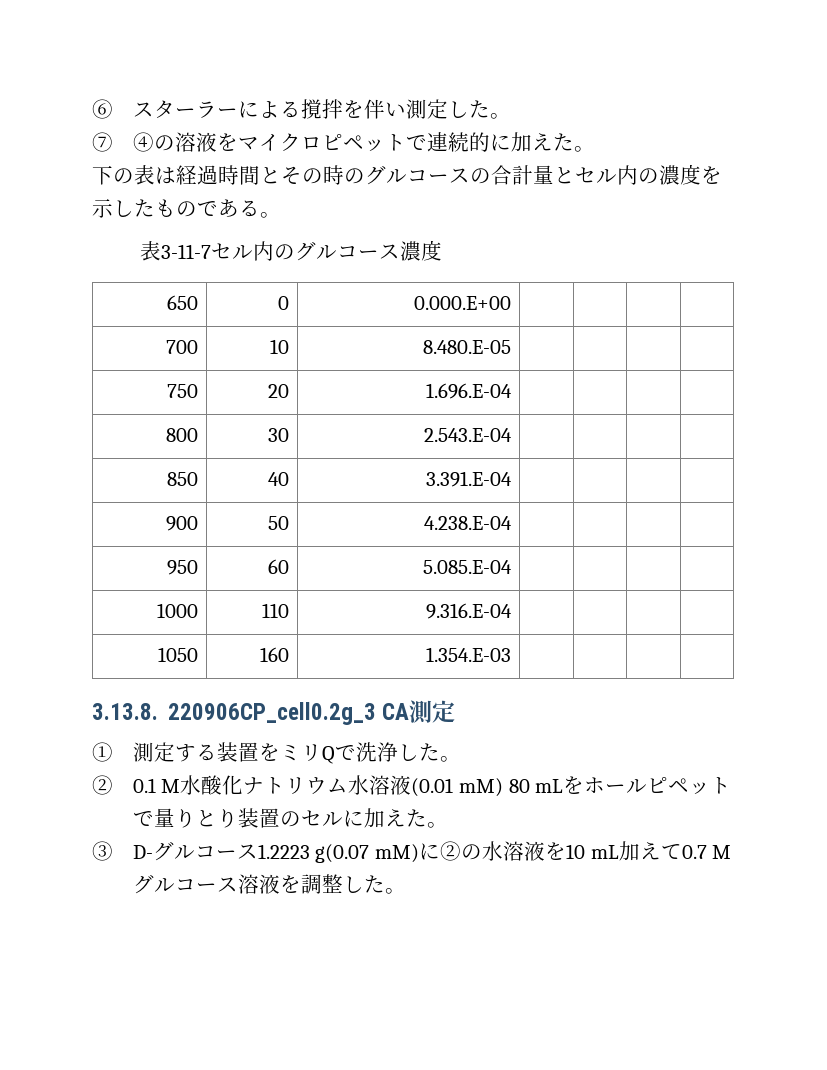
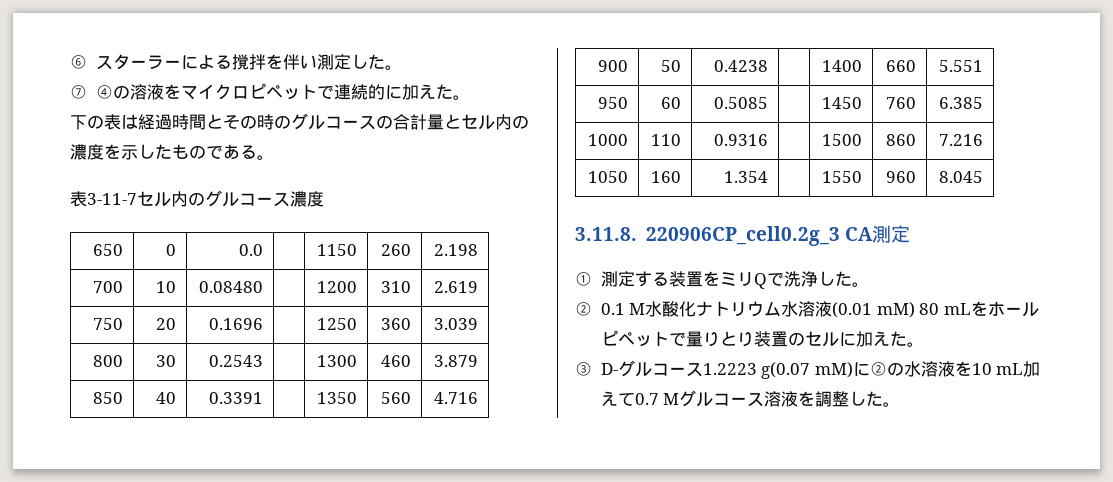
- 650 | 0 | 0.000.E+00 | | | |
- 700 | 10 | 8.480.E-05 | | | |
- 750 | 20 | 1.696.E-04 | | | |
- 800 | 30 | 2.543.E-04 | | | |
- 850 | 40 | 3.391.E-04 | | | |
- 900 | 50 | 4.238.E-04 | | | |
- 950 | 60 | 5.085.E-04 | | | |
- 1000 | 110 | 9.316.E-04 | | | |
- 1050 | 160 | 1.354.E-03 | | | |
- 3.13.8. 220906CP_cell0.2g_3 CA測定
+ 650 | 0 | 0.0 | | 1150 | 260 | 2.198
+ 700 | 10 | 0.08480 | | 1200 | 310 | 2.619
+ 750 | 20 | 0.1696 | | 1250 | 360 | 3.039
+ 800 | 30 | 0.2543 | | 1300 | 460 | 3.879
+ 850 | 40 | 0.3391 | | 1350 | 560 | 4.716
+ 900 | 50 | 0.4238 | | 1400 | 660 | 5.551
+ 950 | 60 | 0.5085 | | 1450 | 760 | 6.385
+ 1000 | 110 | 0.9316 | | 1500 | 860 | 7.216
+ 1050 | 160 | 1.354 | | 1550 | 960 | 8.045
+ 3.11.8. 220906CP_cell0.2g_3 CA測定

